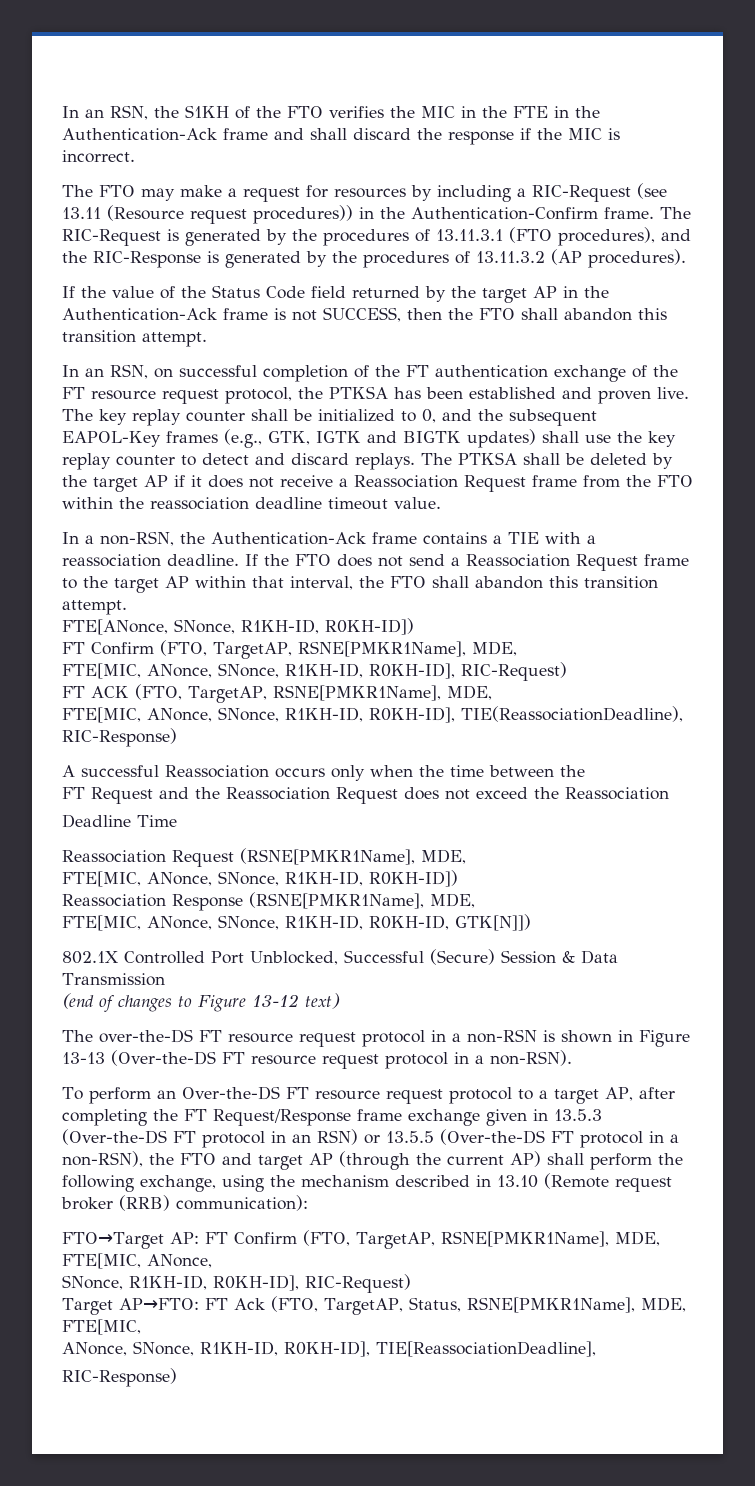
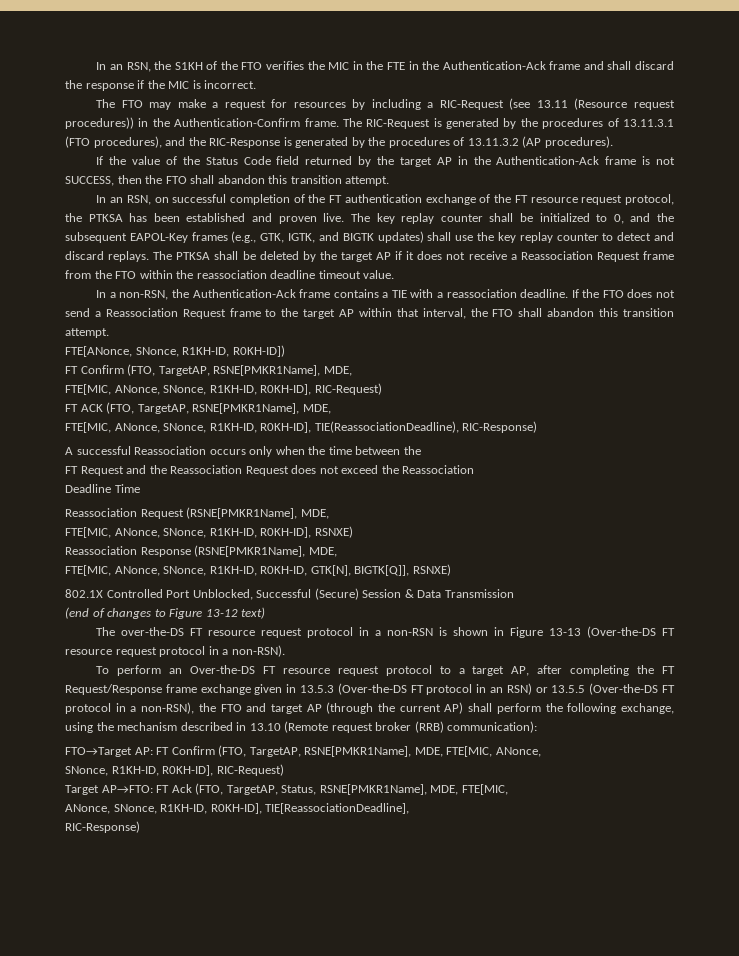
- The key replay counter shall be initialized to 0, and the subsequent EAPOL-Key frames (e.g., GTK, IGTK and BIGTK updates) shall use the key replay counter to detect and discard replays.
+ The key replay counter shall be initialized to 0, and the subsequent EAPOL-Key frames (e.g., GTK, IGTK, and BIGTK updates) shall use the key replay counter to detect and discard replays.
- FTE[MIC, ANonce, SNonce, R1KH-ID, R0KH-ID])
+ FTE[MIC, ANonce, SNonce, R1KH-ID, R0KH-ID], RSNXE)
- FTE[MIC, ANonce, SNonce, R1KH-ID, R0KH-ID, GTK[N]])
+ FTE[MIC, ANonce, SNonce, R1KH-ID, R0KH-ID, GTK[N], BIGTK[Q]], RSNXE)

